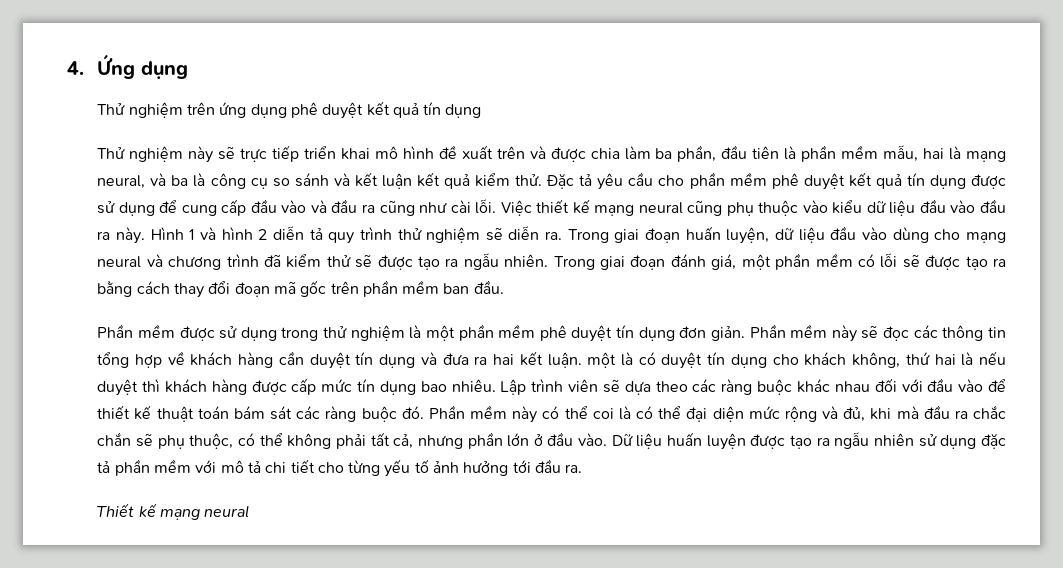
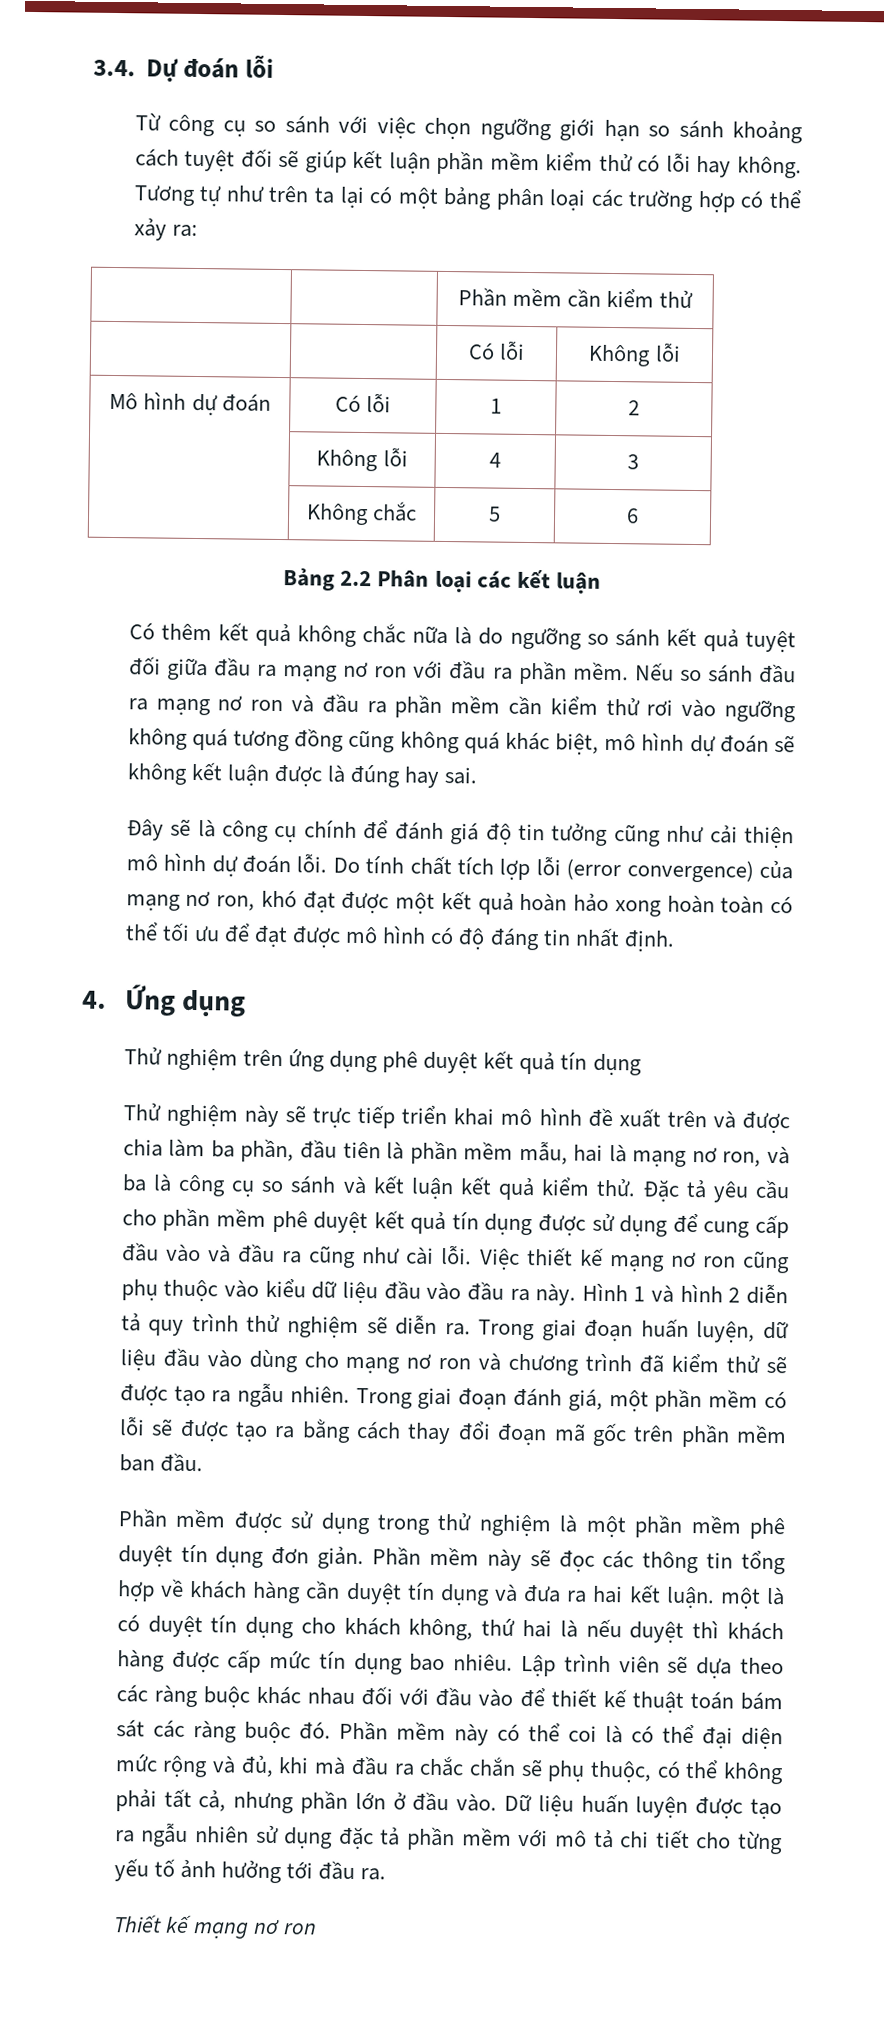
+ 3.4. Dự đoán lỗi
+ Từ công cụ so sánh với việc chọn ngưỡng giới hạn so sánh khoảng cách tuyệt đối sẽ giúp kết luận phần mềm kiểm thử có lỗi hay không. Tương tự như trên ta lại có một bảng phân loại các trường hợp có thể xảy ra:
+ | | Phần mềm cần kiểm thử
+ | | Có lỗi | Không lỗi
+ Mô hình dự đoán | Có lỗi | 1 | 2
+ | Không lỗi | 4 | 3
+ | Không chắc | 5 | 6
+ Bảng 2.2 Phân loại các kết luận
+ Có thêm kết quả không chắc nữa là do ngưỡng so sánh kết quả tuyệt đối giữa đầu ra mạng nơ ron với đầu ra phần mềm. Nếu so sánh đầu ra mạng nơ ron và đầu ra phần mềm cần kiểm thử rơi vào ngưỡng không quá tương đồng cũng không quá khác biệt, mô hình dự đoán sẽ không kết luận được là đúng hay sai.
+ Đây sẽ là công cụ chính để đánh giá độ tin tưởng cũng như cải thiện mô hình dự đoán lỗi. Do tính chất tích lợp lỗi (error convergence) của mạng nơ ron, khó đạt được một kết quả hoàn hảo xong hoàn toàn có thể tối ưu để đạt được mô hình có độ đáng tin nhất định.
- Thử nghiệm này sẽ trực tiếp triển khai mô hình đề xuất trên và được chia làm ba phần, đầu tiên là phần mềm mẫu, hai là mạng neural, và ba là công cụ so sánh và kết luận kết quả kiểm thử.
+ Thử nghiệm này sẽ trực tiếp triển khai mô hình đề xuất trên và được chia làm ba phần, đầu tiên là phần mềm mẫu, hai là mạng nơ ron, và ba là công cụ so sánh và kết luận kết quả kiểm thử.
- Việc thiết kế mạng neural cũng phụ thuộc vào kiểu dữ liệu đầu vào đầu ra này.
+ Việc thiết kế mạng nơ ron cũng phụ thuộc vào kiểu dữ liệu đầu vào đầu ra này.
- Trong giai đoạn huấn luyện, dữ liệu đầu vào dùng cho mạng neural và chương trình đã kiểm thử sẽ được tạo ra ngẫu nhiên.
+ Trong giai đoạn huấn luyện, dữ liệu đầu vào dùng cho mạng nơ ron và chương trình đã kiểm thử sẽ được tạo ra ngẫu nhiên.
- Thiết kế mạng neural
+ Thiết kế mạng nơ ron

